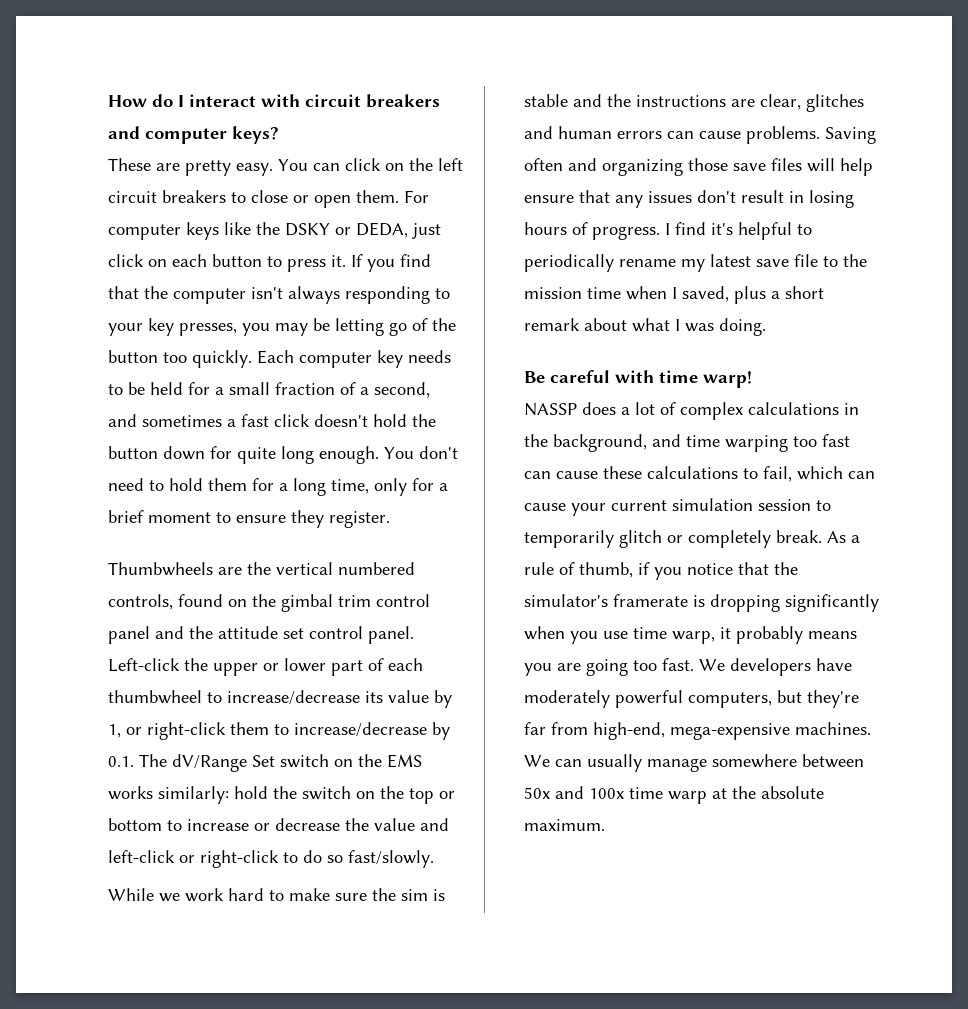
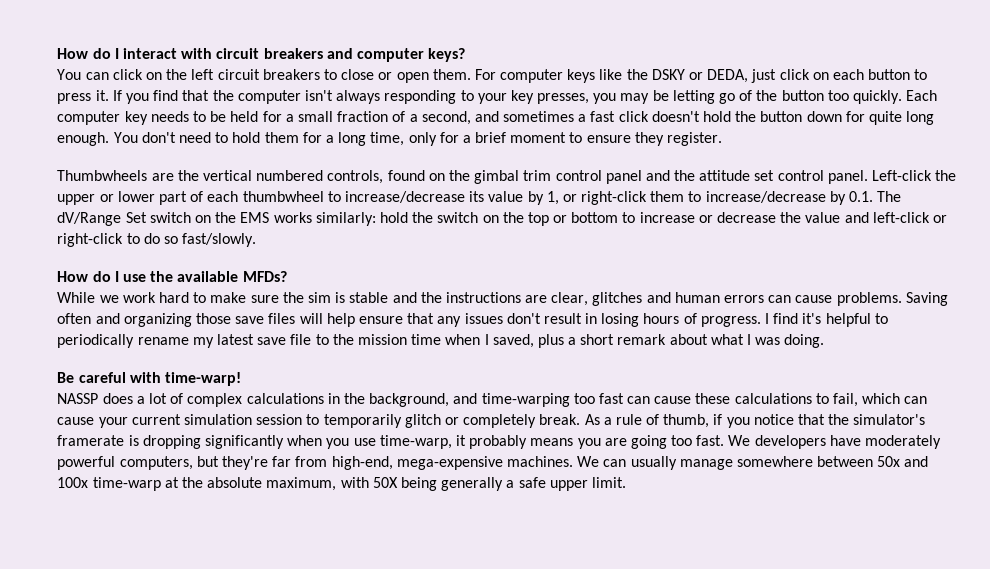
- These are pretty easy.
+ How do I use the available MFDs?
- Be careful with time warp!
+ Be careful with time-warp!
- NASSP does a lot of complex calculations in the background, and time warping too fast can cause these calculations to fail, which can cause your current simulation session to temporarily glitch or completely break.
+ NASSP does a lot of complex calculations in the background, and time-warping too fast can cause these calculations to fail, which can cause your current simulation session to temporarily glitch or completely break.
- As a rule of thumb, if you notice that the simulator's framerate is dropping significantly when you use time warp, it probably means you are going too fast.
+ As a rule of thumb, if you notice that the simulator's framerate is dropping significantly when you use time-warp, it probably means you are going too fast.
- We can usually manage somewhere between 50x and 100x time warp at the absolute maximum.
+ We can usually manage somewhere between 50x and 100x time-warp at the absolute maximum, with 50X being generally a safe upper limit.

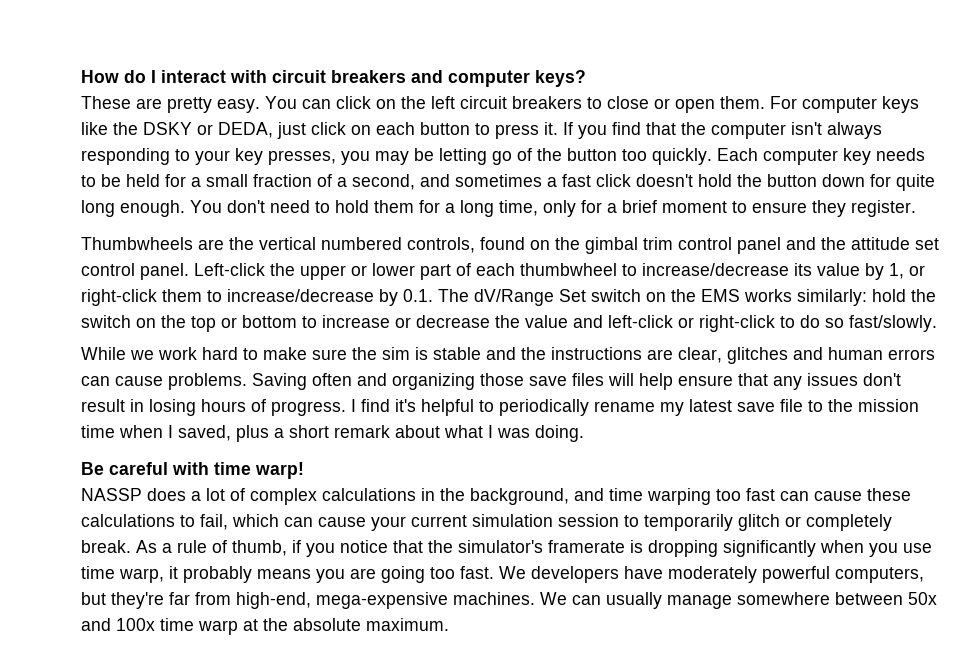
+ These are pretty easy.
- How do I use the available MFDs?
- Be careful with time-warp!
+ Be careful with time warp!
- NASSP does a lot of complex calculations in the background, and time-warping too fast can cause these calculations to fail, which can cause your current simulation session to temporarily glitch or completely break.
+ NASSP does a lot of complex calculations in the background, and time warping too fast can cause these calculations to fail, which can cause your current simulation session to temporarily glitch or completely break.
- As a rule of thumb, if you notice that the simulator's framerate is dropping significantly when you use time-warp, it probably means you are going too fast.
+ As a rule of thumb, if you notice that the simulator's framerate is dropping significantly when you use time warp, it probably means you are going too fast.
- We can usually manage somewhere between 50x and 100x time-warp at the absolute maximum, with 50X being generally a safe upper limit.
+ We can usually manage somewhere between 50x and 100x time warp at the absolute maximum.

